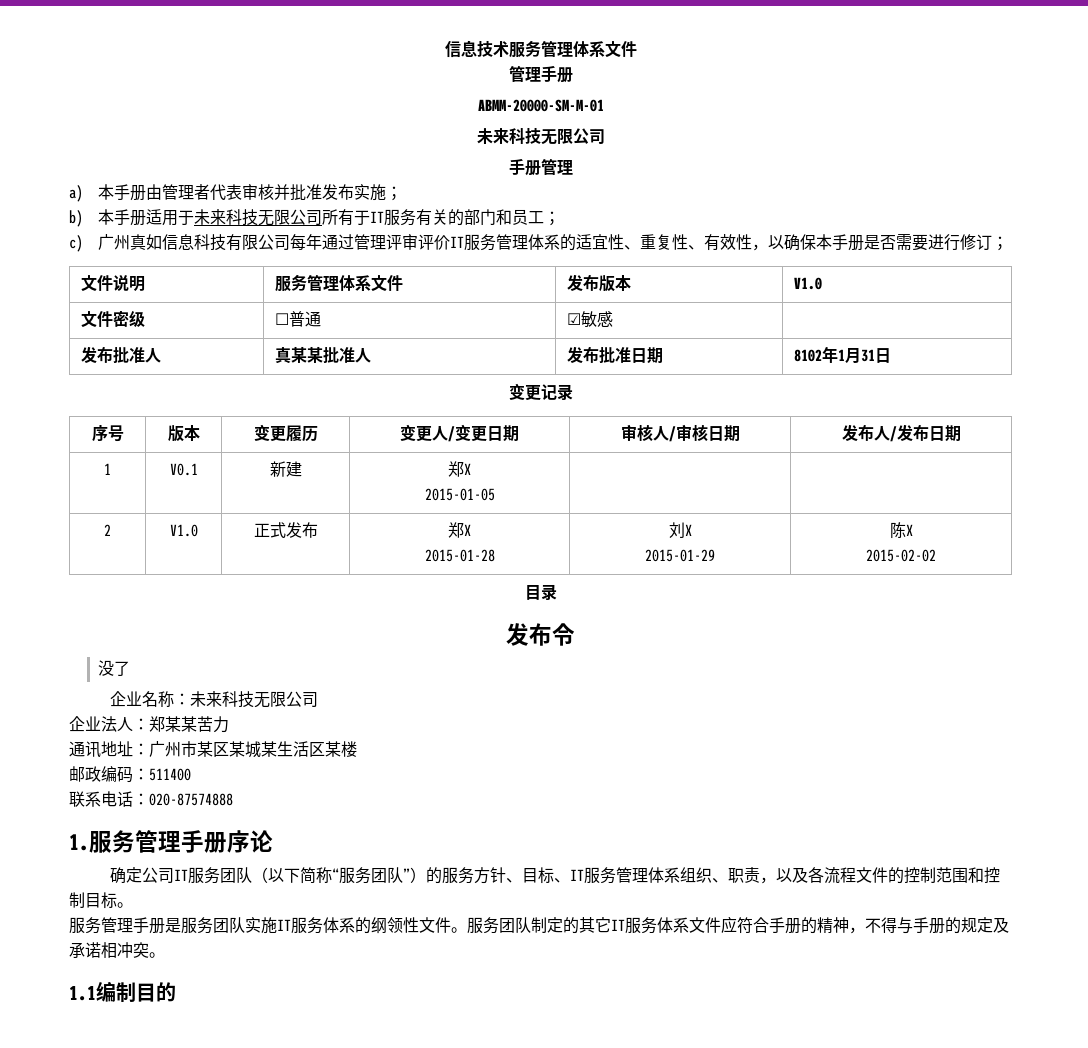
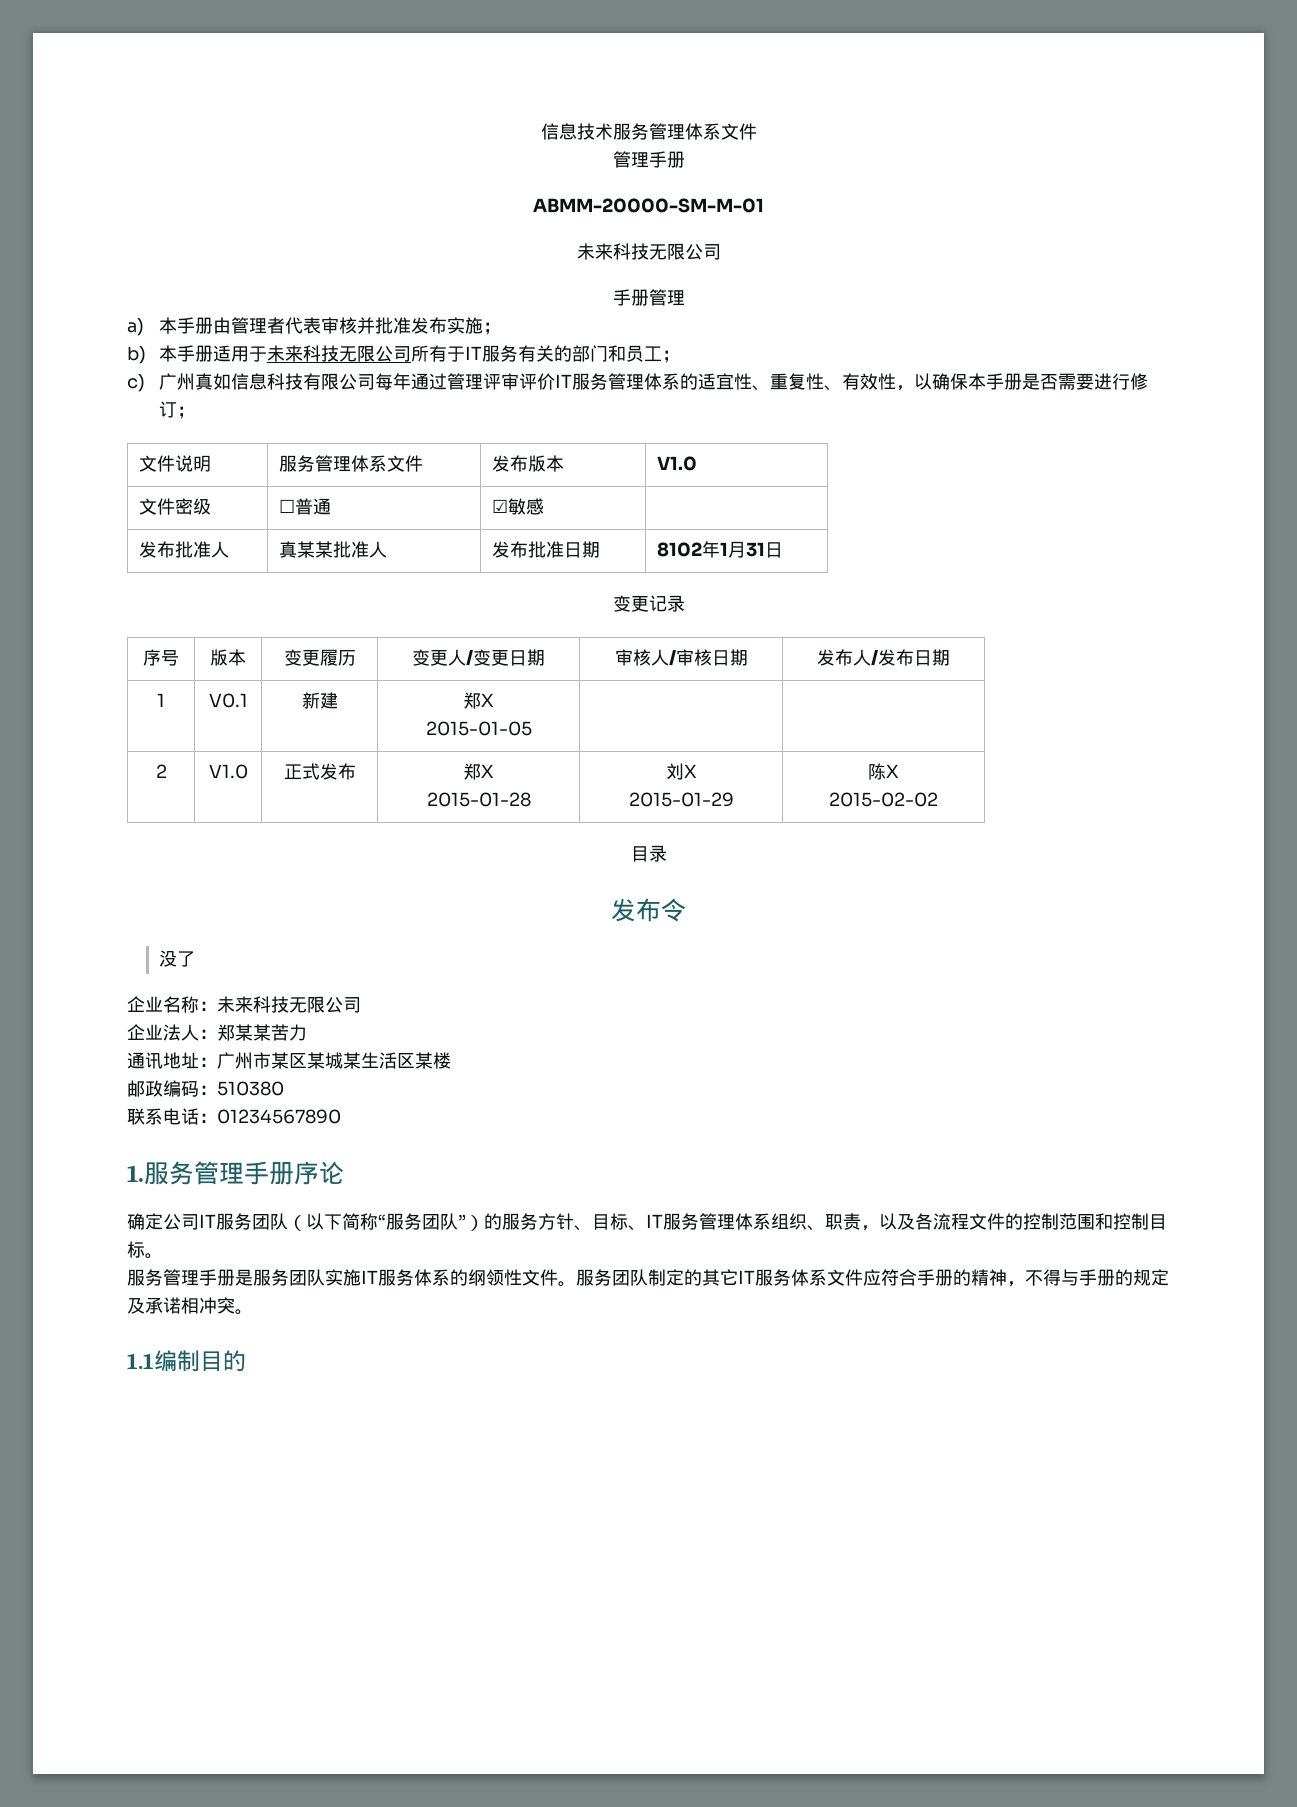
- 邮政编码：511400
+ 邮政编码：510380
- 联系电话：020-87574888
+ 联系电话：01234567890

